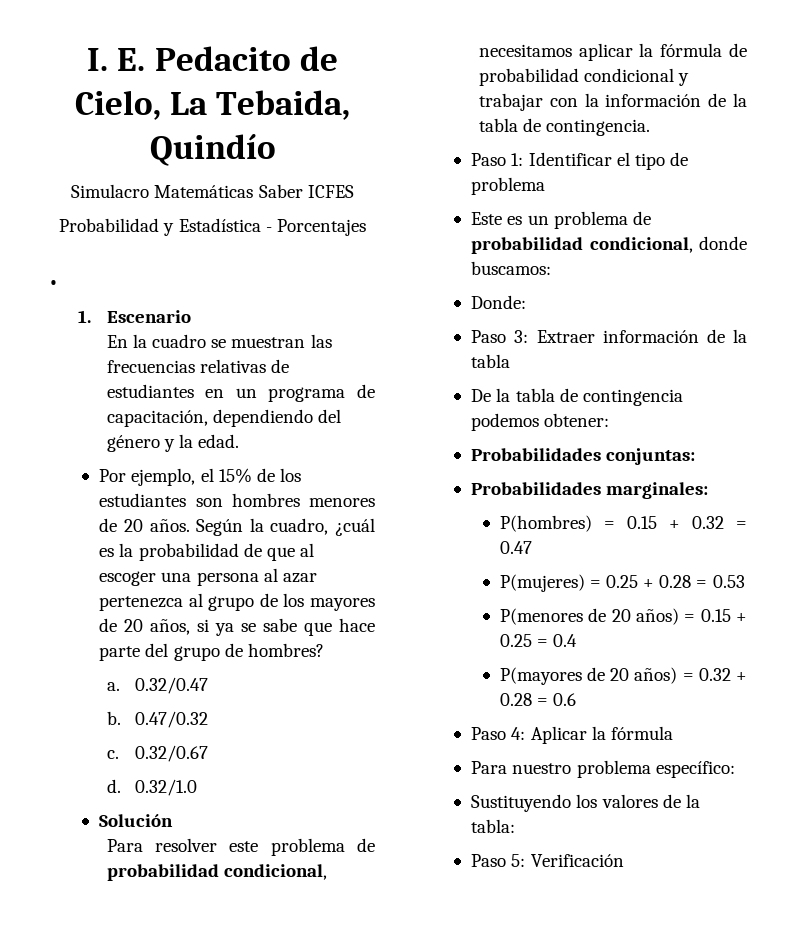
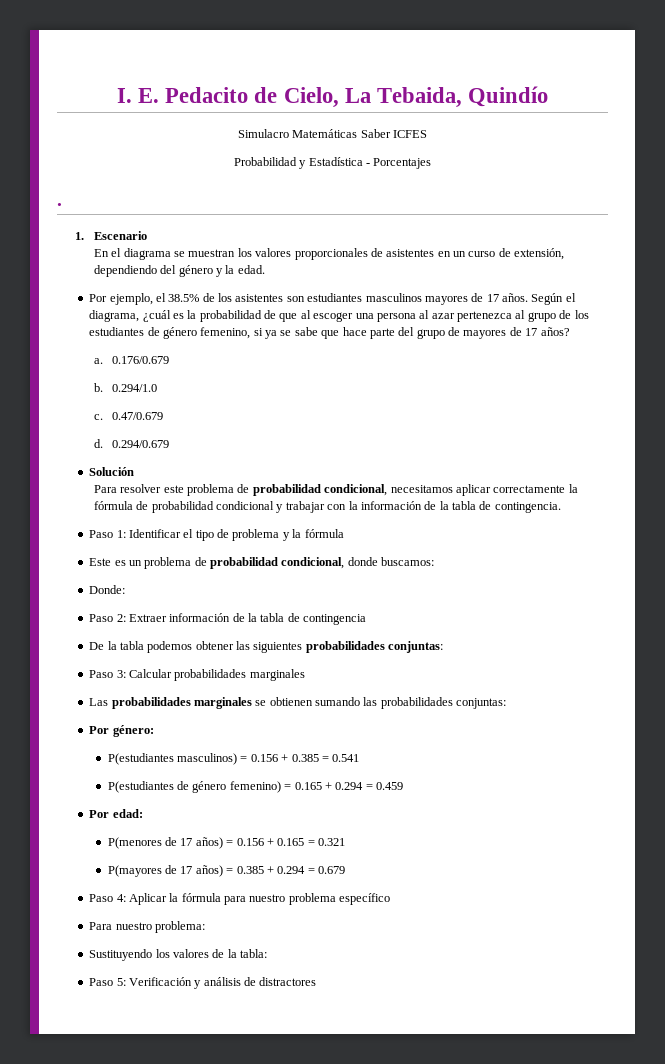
- En la cuadro se muestran las frecuencias relativas de estudiantes en un programa de capacitación, dependiendo del género y la edad.
+ En el diagrama se muestran los valores proporcionales de asistentes en un curso de extensión, dependiendo del género y la edad.
- Por ejemplo, el 15% de los estudiantes son hombres menores de 20 años. Según la cuadro, ¿cuál es la probabilidad de que al escoger una persona al azar pertenezca al grupo de los mayores de 20 años, si ya se sabe que hace parte del grupo de hombres?
+ Por ejemplo, el 38.5% de los asistentes son estudiantes masculinos mayores de 17 años. Según el diagrama, ¿cuál es la probabilidad de que al escoger una persona al azar pertenezca al grupo de los estudiantes de género femenino, si ya se sabe que hace parte del grupo de mayores de 17 años?
- 0.32/0.47
+ 0.176/0.679
- 0.47/0.32
+ 0.294/1.0
- 0.32/0.67
+ 0.47/0.679
- 0.32/1.0
+ 0.294/0.679
- Para resolver este problema de probabilidad condicional, necesitamos aplicar la fórmula de probabilidad condicional y trabajar con la información de la tabla de contingencia.
+ Para resolver este problema de probabilidad condicional, necesitamos aplicar correctamente la fórmula de probabilidad condicional y trabajar con la información de la tabla de contingencia.
- Paso 1: Identificar el tipo de problema
+ Paso 1: Identificar el tipo de problema y la fórmula
- Paso 3: Extraer información de la tabla
+ Paso 2: Extraer información de la tabla de contingencia
- De la tabla de contingencia podemos obtener:
- Probabilidades conjuntas:
- Probabilidades marginales:
- P(hombres) = 0.15 + 0.32 = 0.47
- P(mujeres) = 0.25 + 0.28 = 0.53
+ De la tabla podemos obtener las siguientes probabilidades conjuntas:
+ Paso 3: Calcular probabilidades marginales
+ Las probabilidades marginales se obtienen sumando las probabilidades conjuntas:
+ Por género:
+ P(estudiantes masculinos) = 0.156 + 0.385 = 0.541
+ P(estudiantes de género femenino) = 0.165 + 0.294 = 0.459
+ Por edad:
- P(menores de 20 años) = 0.15 + 0.25 = 0.4
+ P(menores de 17 años) = 0.156 + 0.165 = 0.321
- P(mayores de 20 años) = 0.32 + 0.28 = 0.6
+ P(mayores de 17 años) = 0.385 + 0.294 = 0.679
- Paso 4: Aplicar la fórmula
+ Paso 4: Aplicar la fórmula para nuestro problema específico
- Para nuestro problema específico:
+ Para nuestro problema:
- Paso 5: Verificación
+ Paso 5: Verificación y análisis de distractores

